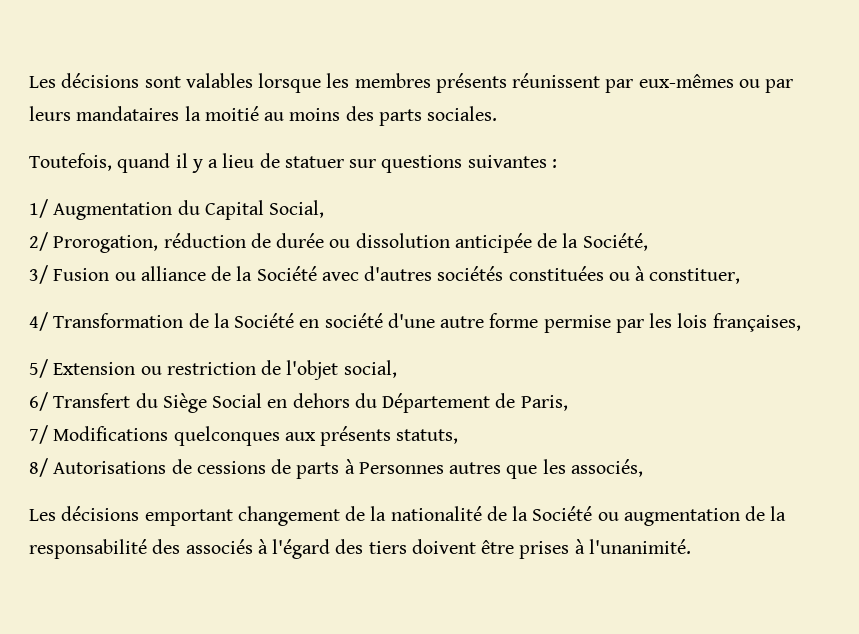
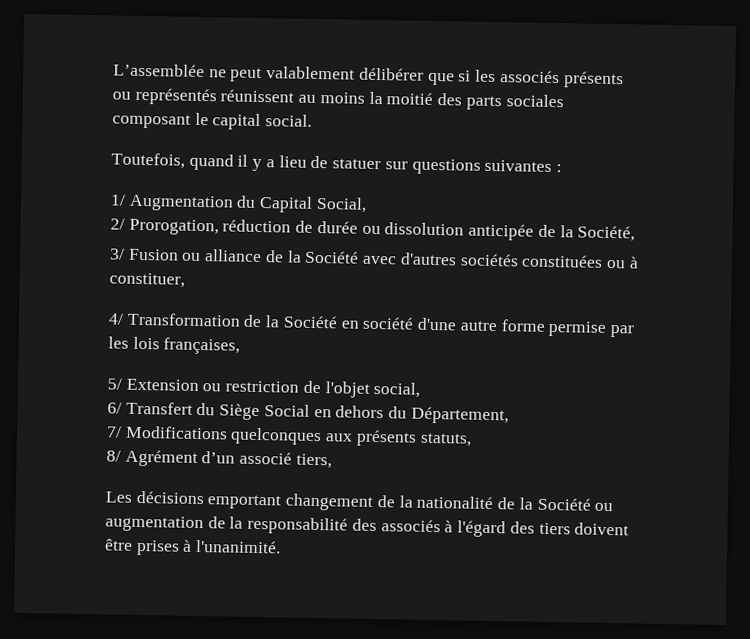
- Les décisions sont valables lorsque les membres présents réunissent par eux-mêmes ou par leurs mandataires la moitié au moins des parts sociales.
+ L’assemblée ne peut valablement délibérer que si les associés présents ou représentés réunissent au moins la moitié des parts sociales composant le capital social.
- 6/ Transfert du Siège Social en dehors du Département de Paris,
+ 6/ Transfert du Siège Social en dehors du Département,
- 8/ Autorisations de cessions de parts à Personnes autres que les associés,
+ 8/ Agrément d’un associé tiers,

